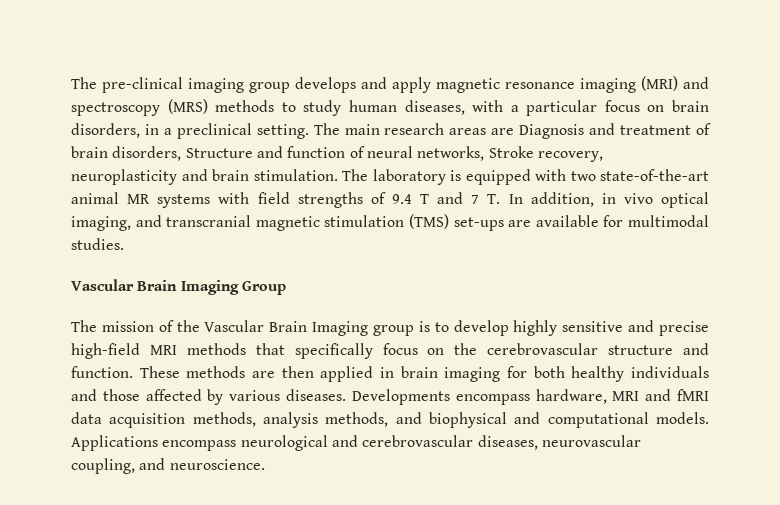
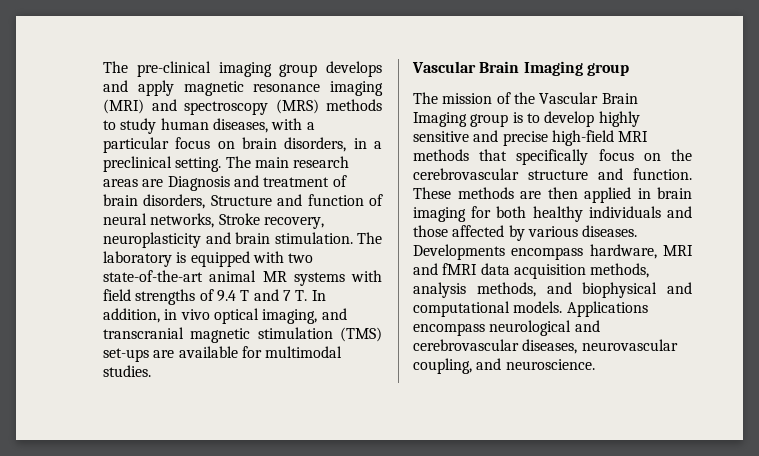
  The laboratory is equipped with two state-of-the-art animal MR systems with field strengths of 9.4 T and 7 T. In addition, in vivo optical imaging, and transcranial magnetic stimulation (TMS) set-ups are available for multimodal studies.
- Vascular Brain Imaging Group
+ Vascular Brain Imaging group

